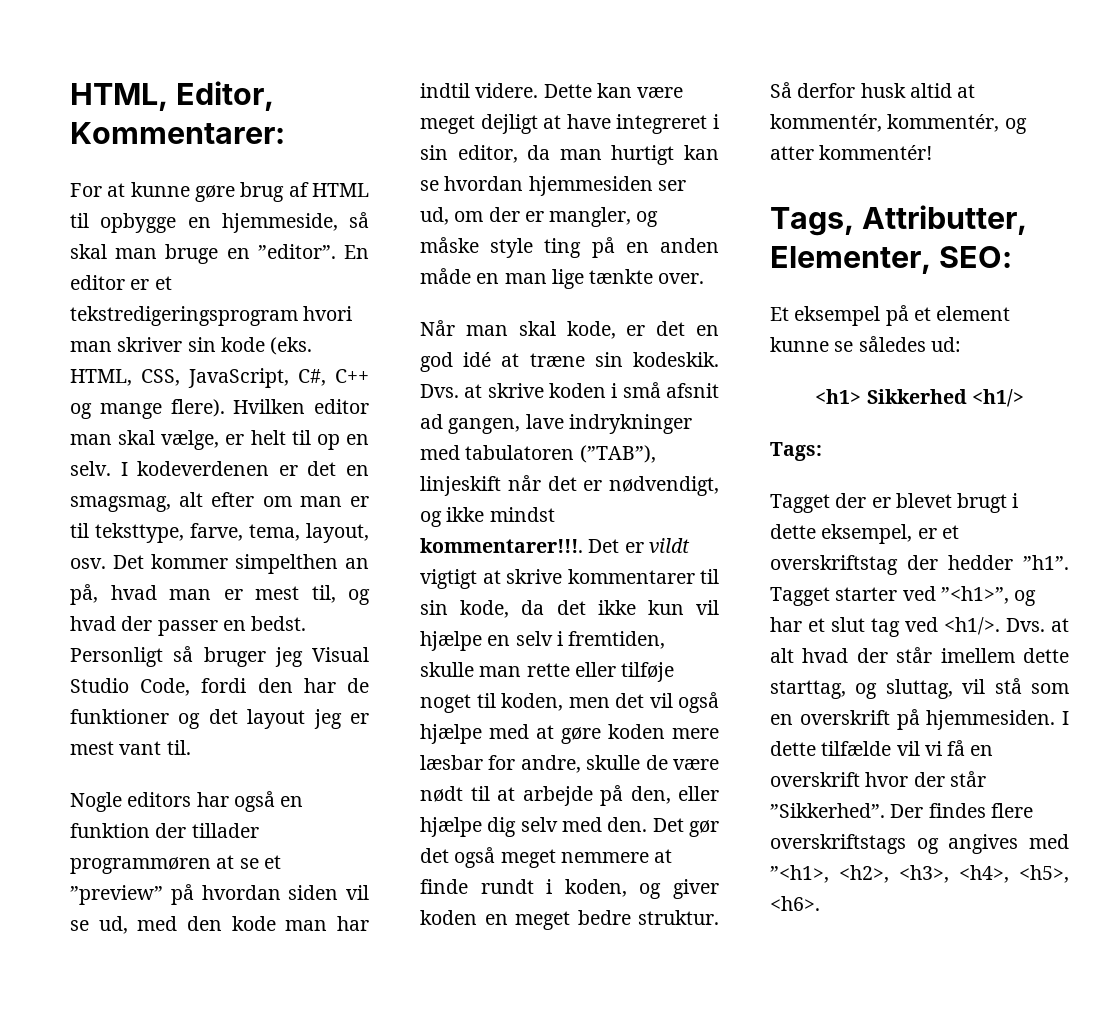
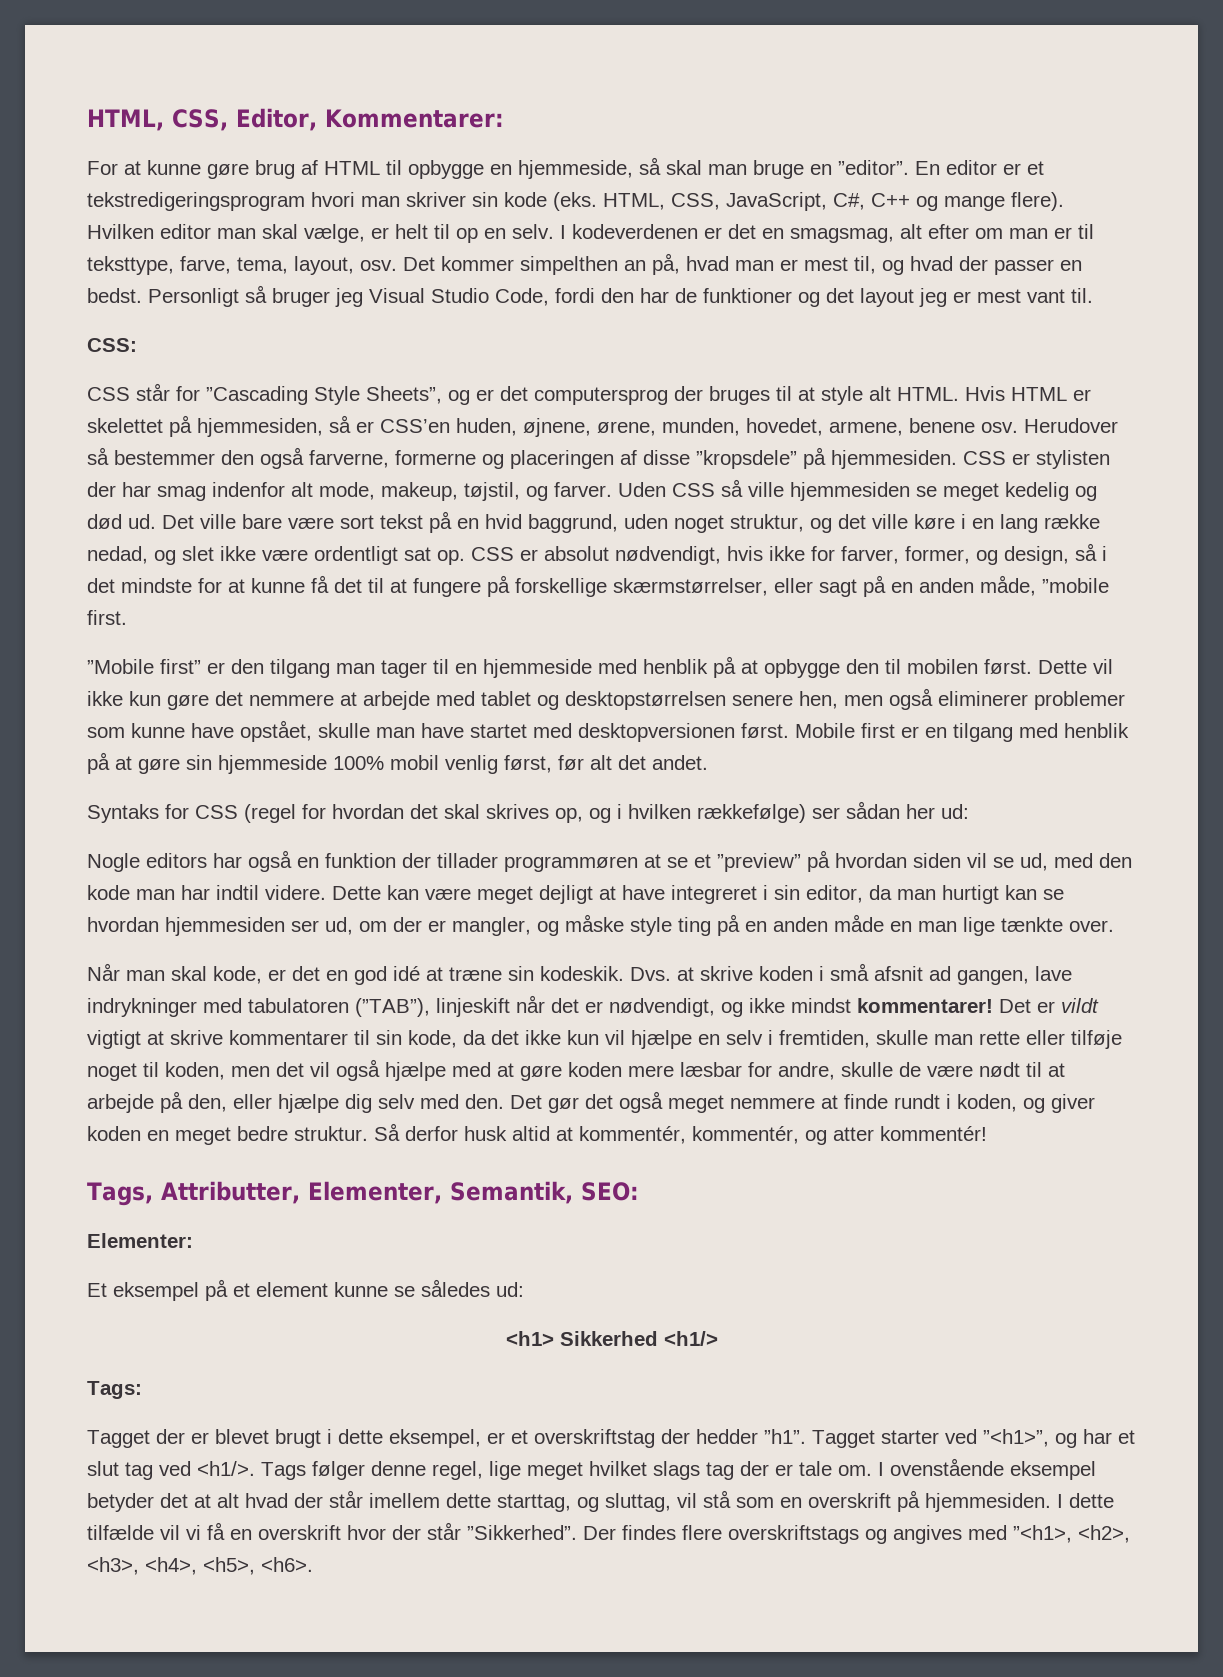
- HTML, Editor, Kommentarer:
+ HTML, CSS, Editor, Kommentarer:
+ CSS:
+ CSS står for ”Cascading Style Sheets”, og er det computersprog der bruges til at style alt HTML. Hvis HTML er skelettet på hjemmesiden, så er CSS’en huden, øjnene, ørene, munden, hovedet, armene, benene osv. Herudover så bestemmer den også farverne, formerne og placeringen af disse ”kropsdele” på hjemmesiden. CSS er stylisten der har smag indenfor alt mode, makeup, tøjstil, og farver. Uden CSS så ville hjemmesiden se meget kedelig og død ud. Det ville bare være sort tekst på en hvid baggrund, uden noget struktur, og det ville køre i en lang række nedad, og slet ikke være ordentligt sat op. CSS er absolut nødvendigt, hvis ikke for farver, former, og design, så i det mindste for at kunne få det til at fungere på forskellige skærmstørrelser, eller sagt på en anden måde, ”mobile first.
+ ”Mobile first” er den tilgang man tager til en hjemmeside med henblik på at opbygge den til mobilen først. Dette vil ikke kun gøre det nemmere at arbejde med tablet og desktopstørrelsen senere hen, men også eliminerer problemer som kunne have opstået, skulle man have startet med desktopversionen først. Mobile first er en tilgang med henblik på at gøre sin hjemmeside 100% mobil venlig først, før alt det andet.
+ Syntaks for CSS (regel for hvordan det skal skrives op, og i hvilken rækkefølge) ser sådan her ud:
- Dvs. at skrive koden i små afsnit ad gangen, lave indrykninger med tabulatoren (”TAB”), linjeskift når det er nødvendigt, og ikke mindst kommentarer!!!.
+ Dvs. at skrive koden i små afsnit ad gangen, lave indrykninger med tabulatoren (”TAB”), linjeskift når det er nødvendigt, og ikke mindst kommentarer!
- Tags, Attributter, Elementer, SEO:
+ Tags, Attributter, Elementer, Semantik, SEO:
+ Elementer:
- Dvs. at alt hvad der står imellem dette starttag, og sluttag, vil stå som en overskrift på hjemmesiden.
+ Tags følger denne regel, lige meget hvilket slags tag der er tale om. I ovenstående eksempel betyder det at alt hvad der står imellem dette starttag, og sluttag, vil stå som en overskrift på hjemmesiden.

